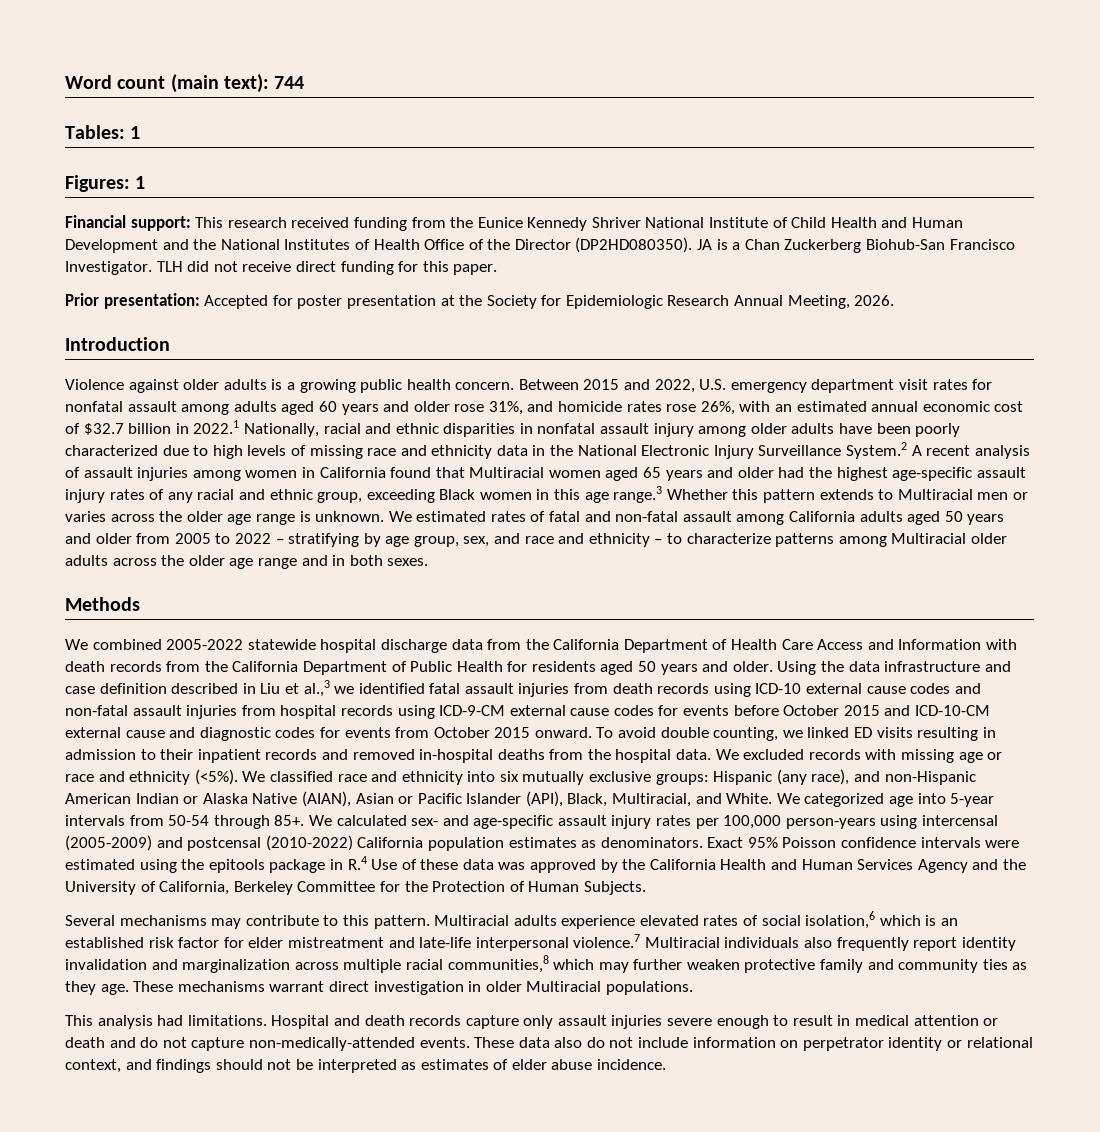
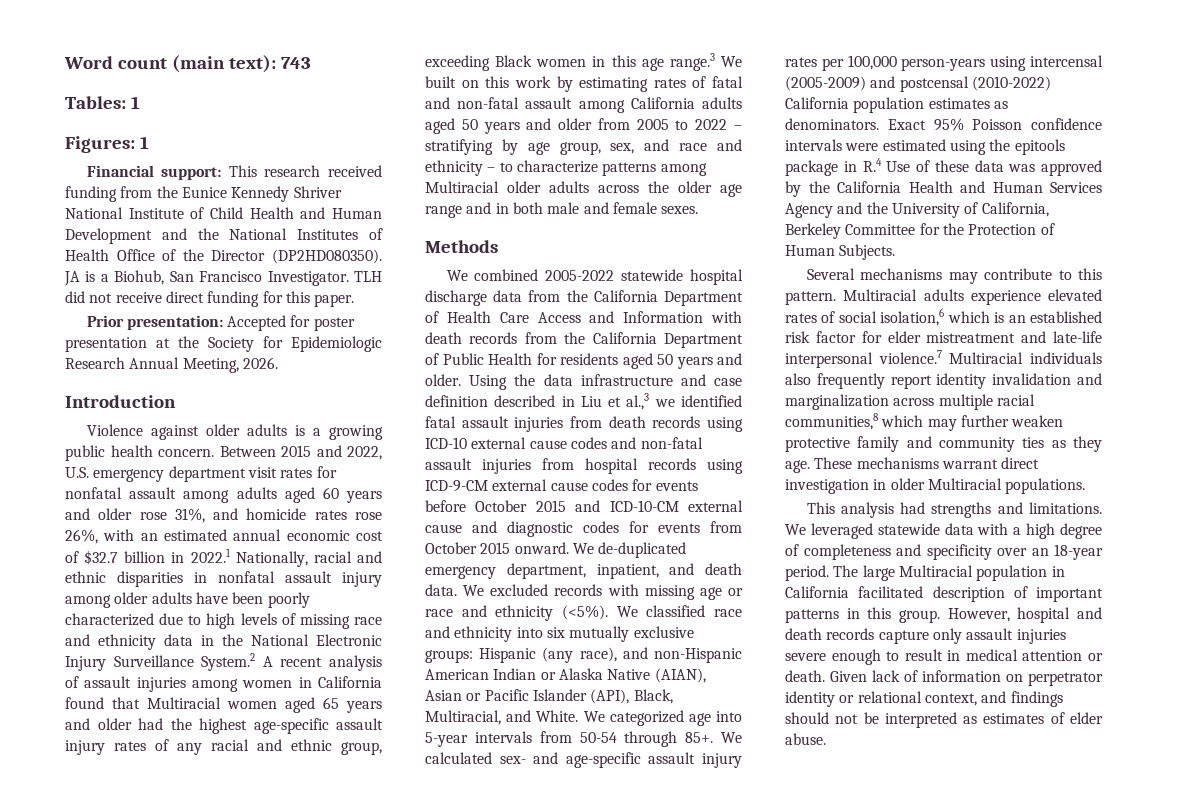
- Word count (main text): 744
+ Word count (main text): 743
- JA is a Chan Zuckerberg Biohub-San Francisco Investigator.
+ JA is a Biohub, San Francisco Investigator.
- Between 2015 and 2022, U.S. emergency department visit rates for nonfatal assault among adults aged 60 years and older rose 31%, and homicide rates rose 26%, with an estimated annual economic cost of $32.7 billion in 2022.1 Nationally, racial and ethnic disparities in nonfatal assault injury among older adults have been poorly characterized due to high levels of missing race and ethnicity data in the National Electronic Injury Surveillance System.2 A recent analysis of assault injuries among women in California found that Multiracial women aged 65 years and older had the highest age-specific assault injury rates of any racial and ethnic group, exceeding Black women in this age range.3 Whether this pattern extends to Multiracial men or varies across the older age range is unknown. We estimated rates of fatal and non-fatal assault among California adults aged 50 years and older from 2005 to 2022 – stratifying by age group, sex, and race and ethnicity – to characterize patterns among Multiracial older adults across the older age range and in both sexes.
+ Between 2015 and 2022, U.S. emergency department visit rates for nonfatal assault among adults aged 60 years and older rose 31%, and homicide rates rose 26%, with an estimated annual economic cost of $32.7 billion in 2022.1 Nationally, racial and ethnic disparities in nonfatal assault injury among older adults have been poorly characterized due to high levels of missing race and ethnicity data in the National Electronic Injury Surveillance System.2 A recent analysis of assault injuries among women in California found that Multiracial women aged 65 years and older had the highest age-specific assault injury rates of any racial and ethnic group, exceeding Black women in this age range.3 We built on this work by estimating rates of fatal and non-fatal assault among California adults aged 50 years and older from 2005 to 2022 – stratifying by age group, sex, and race and ethnicity – to characterize patterns among Multiracial older adults across the older age range and in both male and female sexes.
- To avoid double counting, we linked ED visits resulting in admission to their inpatient records and removed in-hospital deaths from the hospital data.
+ We de-duplicated emergency department, inpatient, and death data.
- This analysis had limitations. Hospital and death records capture only assault injuries severe enough to result in medical attention or death and do not capture non-medically-attended events. These data also do not include information on perpetrator identity or relational context, and findings should not be interpreted as estimates of elder abuse incidence.
+ This analysis had strengths and limitations. We leveraged statewide data with a high degree of completeness and specificity over an 18-year period. The large Multiracial population in California facilitated description of important patterns in this group. However, hospital and death records capture only assault injuries severe enough to result in medical attention or death. Given lack of information on perpetrator identity or relational context, and findings should not be interpreted as estimates of elder abuse.

